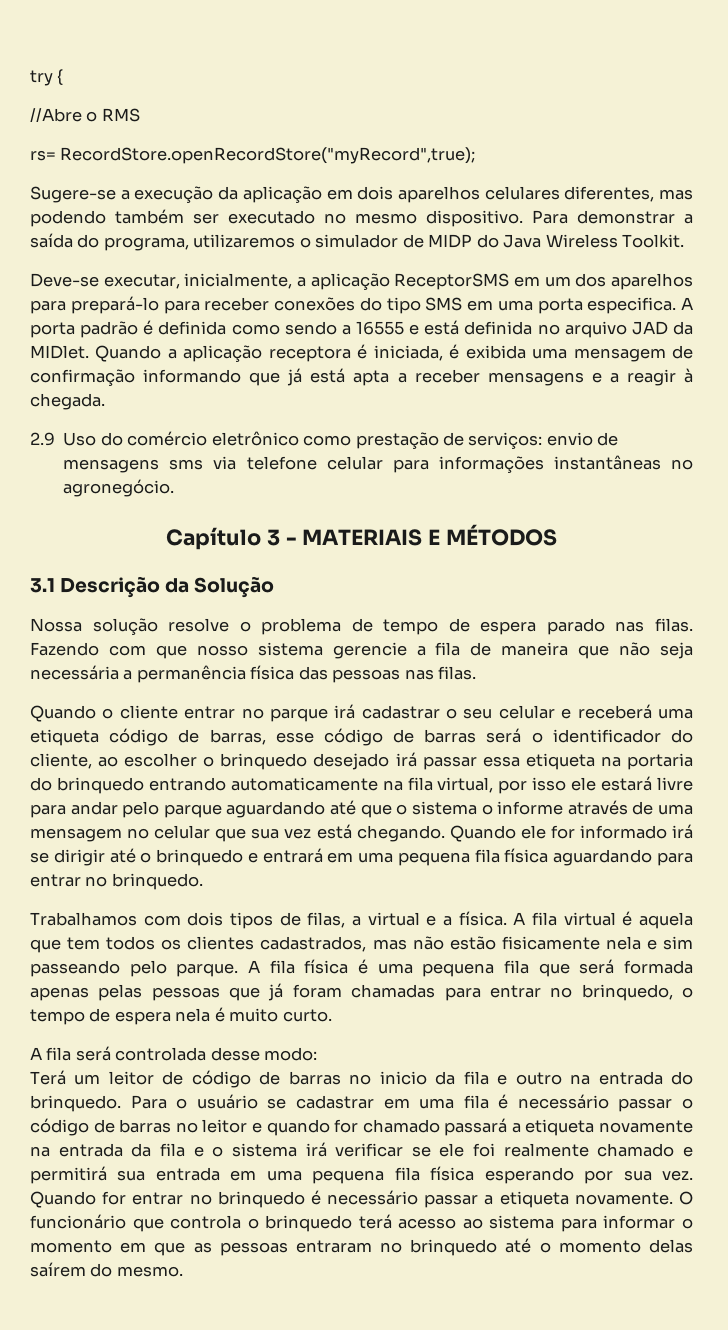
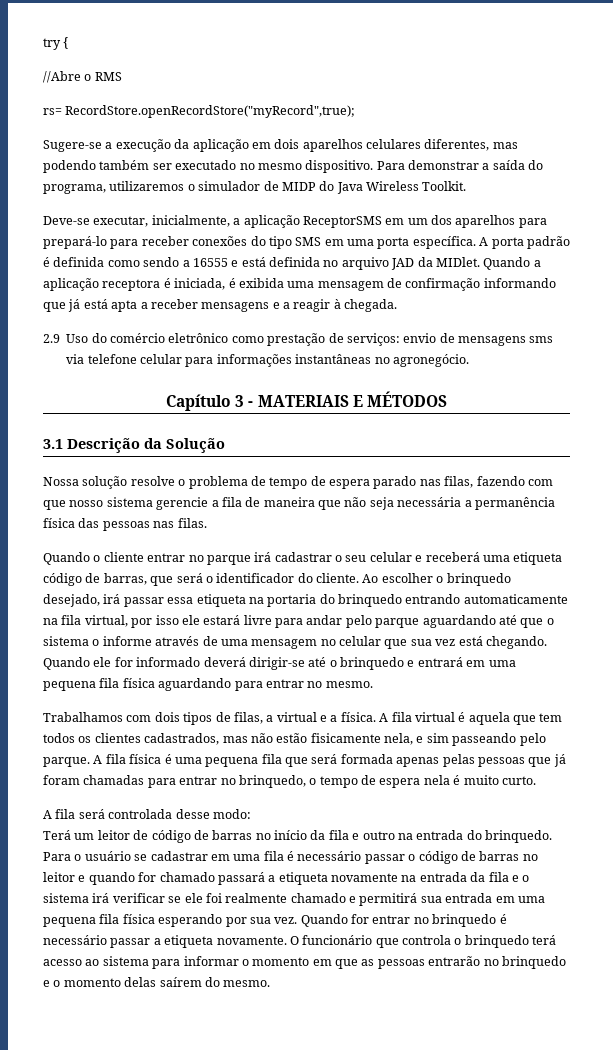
- Deve-se executar, inicialmente, a aplicação ReceptorSMS em um dos aparelhos para prepará-lo para receber conexões do tipo SMS em uma porta especifica.
+ Deve-se executar, inicialmente, a aplicação ReceptorSMS em um dos aparelhos para prepará-lo para receber conexões do tipo SMS em uma porta específica.
- Nossa solução resolve o problema de tempo de espera parado nas filas. Fazendo com que nosso sistema gerencie a fila de maneira que não seja necessária a permanência física das pessoas nas filas.
+ Nossa solução resolve o problema de tempo de espera parado nas filas, fazendo com que nosso sistema gerencie a fila de maneira que não seja necessária a permanência física das pessoas nas filas.
- Quando o cliente entrar no parque irá cadastrar o seu celular e receberá uma etiqueta código de barras, esse código de barras será o identificador do cliente, ao escolher o brinquedo desejado irá passar essa etiqueta na portaria do brinquedo entrando automaticamente na fila virtual, por isso ele estará livre para andar pelo parque aguardando até que o sistema o informe através de uma mensagem no celular que sua vez está chegando.
+ Quando o cliente entrar no parque irá cadastrar o seu celular e receberá uma etiqueta código de barras, que será o identificador do cliente. Ao escolher o brinquedo desejado, irá passar essa etiqueta na portaria do brinquedo entrando automaticamente na fila virtual, por isso ele estará livre para andar pelo parque aguardando até que o sistema o informe através de uma mensagem no celular que sua vez está chegando.
- Quando ele for informado irá se dirigir até o brinquedo e entrará em uma pequena fila física aguardando para entrar no brinquedo.
+ Quando ele for informado deverá dirigir-se até o brinquedo e entrará em uma pequena fila física aguardando para entrar no mesmo.
- A fila virtual é aquela que tem todos os clientes cadastrados, mas não estão fisicamente nela e sim passeando pelo parque.
+ A fila virtual é aquela que tem todos os clientes cadastrados, mas não estão fisicamente nela, e sim passeando pelo parque.
- Terá um leitor de código de barras no inicio da fila e outro na entrada do brinquedo.
+ Terá um leitor de código de barras no início da fila e outro na entrada do brinquedo.
- O funcionário que controla o brinquedo terá acesso ao sistema para informar o momento em que as pessoas entraram no brinquedo até o momento delas saírem do mesmo.
+ O funcionário que controla o brinquedo terá acesso ao sistema para informar o momento em que as pessoas entrarão no brinquedo e o momento delas saírem do mesmo.

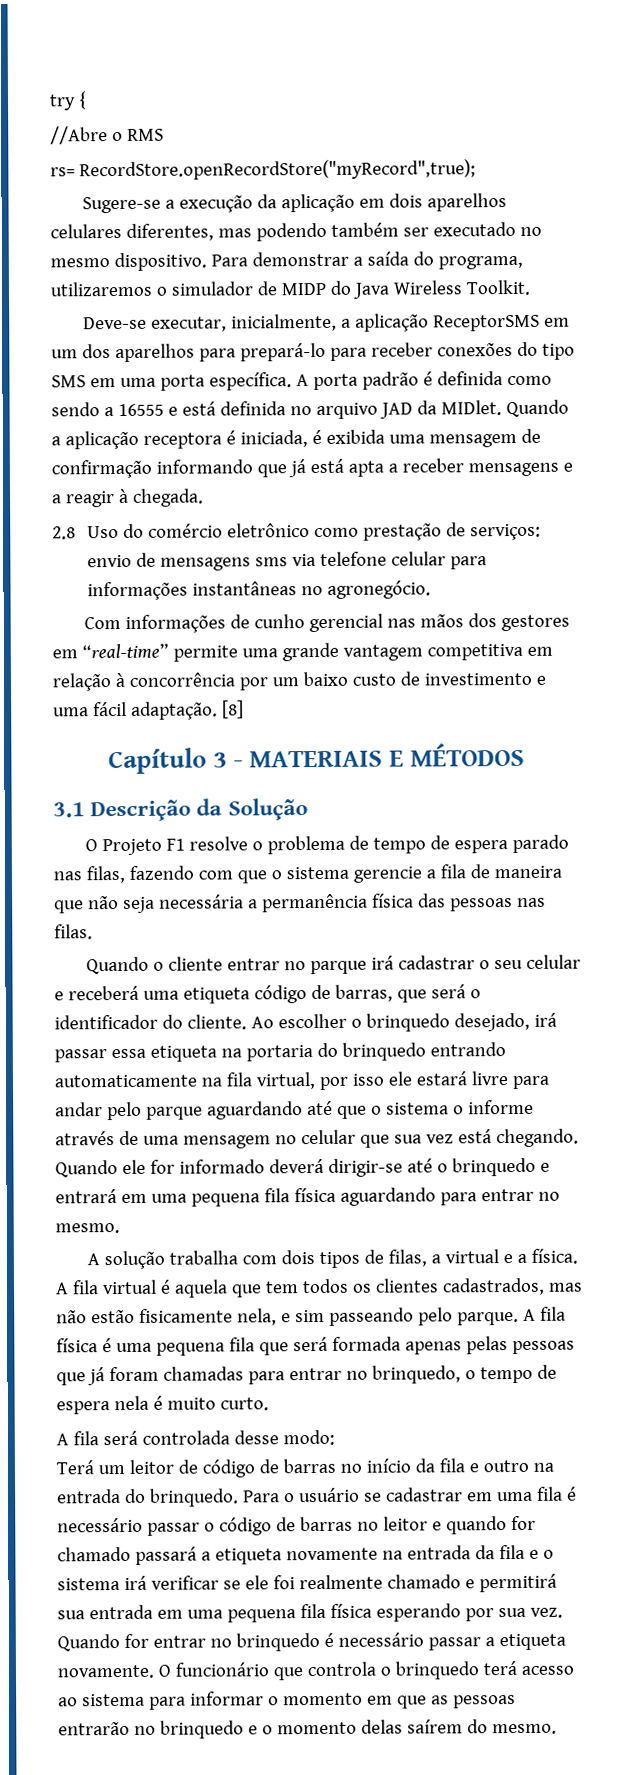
- 2.9 Uso do comércio eletrônico como prestação de serviços: envio de mensagens sms via telefone celular para informações instantâneas no agronegócio.
+ 2.8 Uso do comércio eletrônico como prestação de serviços: envio de mensagens sms via telefone celular para informações instantâneas no agronegócio.
+ Com informações de cunho gerencial nas mãos dos gestores em “real-time” permite uma grande vantagem competitiva em relação à concorrência por um baixo custo de investimento e uma fácil adaptação. [8]
- Nossa solução resolve o problema de tempo de espera parado nas filas, fazendo com que nosso sistema gerencie a fila de maneira que não seja necessária a permanência física das pessoas nas filas.
+ O Projeto F1 resolve o problema de tempo de espera parado nas filas, fazendo com que o sistema gerencie a fila de maneira que não seja necessária a permanência física das pessoas nas filas.
- Trabalhamos com dois tipos de filas, a virtual e a física.
+ A solução trabalha com dois tipos de filas, a virtual e a física.

